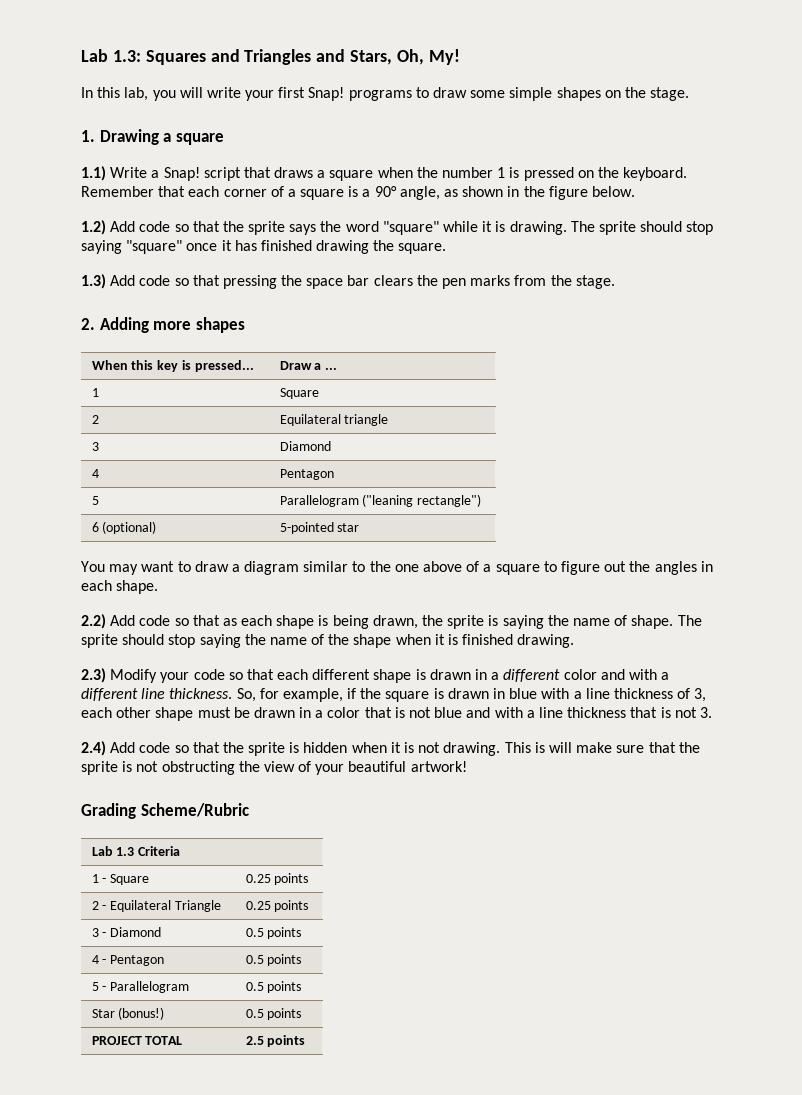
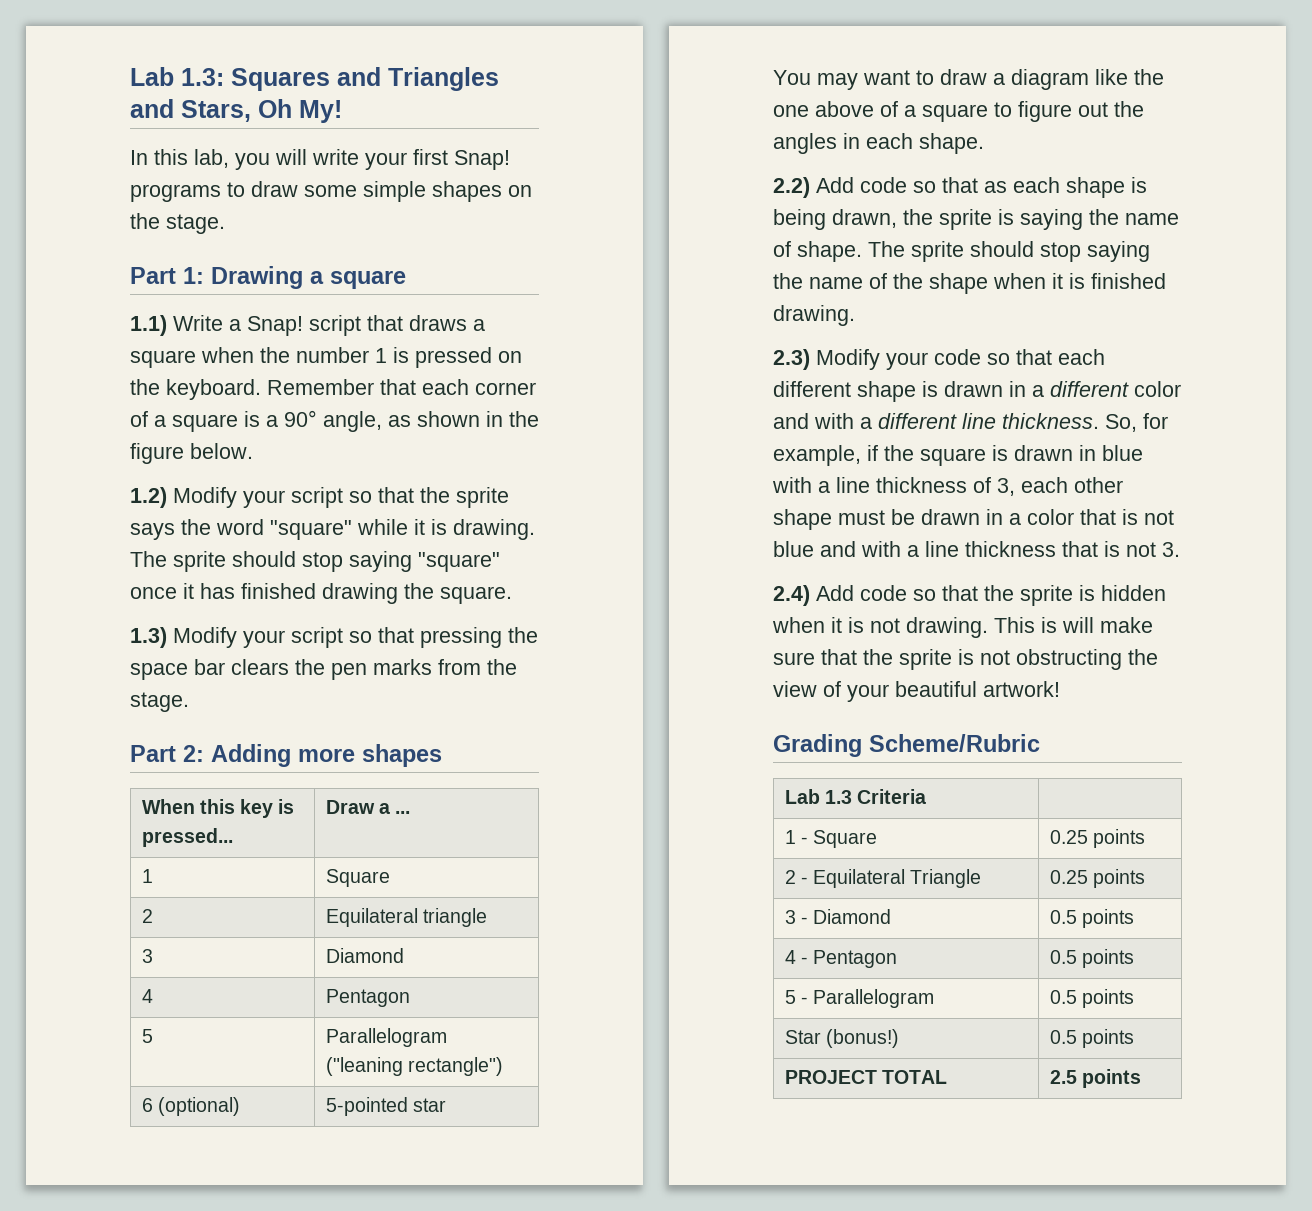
- Lab 1.3: Squares and Triangles and Stars, Oh, My!
+ Lab 1.3: Squares and Triangles and Stars, Oh My!
- 1. Drawing a square
+ Part 1: Drawing a square
- 1.2) Add code so that the sprite says the word "square" while it is drawing.
+ 1.2) Modify your script so that the sprite says the word "square" while it is drawing.
- 1.3) Add code so that pressing the space bar clears the pen marks from the stage.
+ 1.3) Modify your script so that pressing the space bar clears the pen marks from the stage.
- 2. Adding more shapes
+ Part 2: Adding more shapes
- You may want to draw a diagram similar to the one above of a square to figure out the angles in each shape.
+ You may want to draw a diagram like the one above of a square to figure out the angles in each shape.

